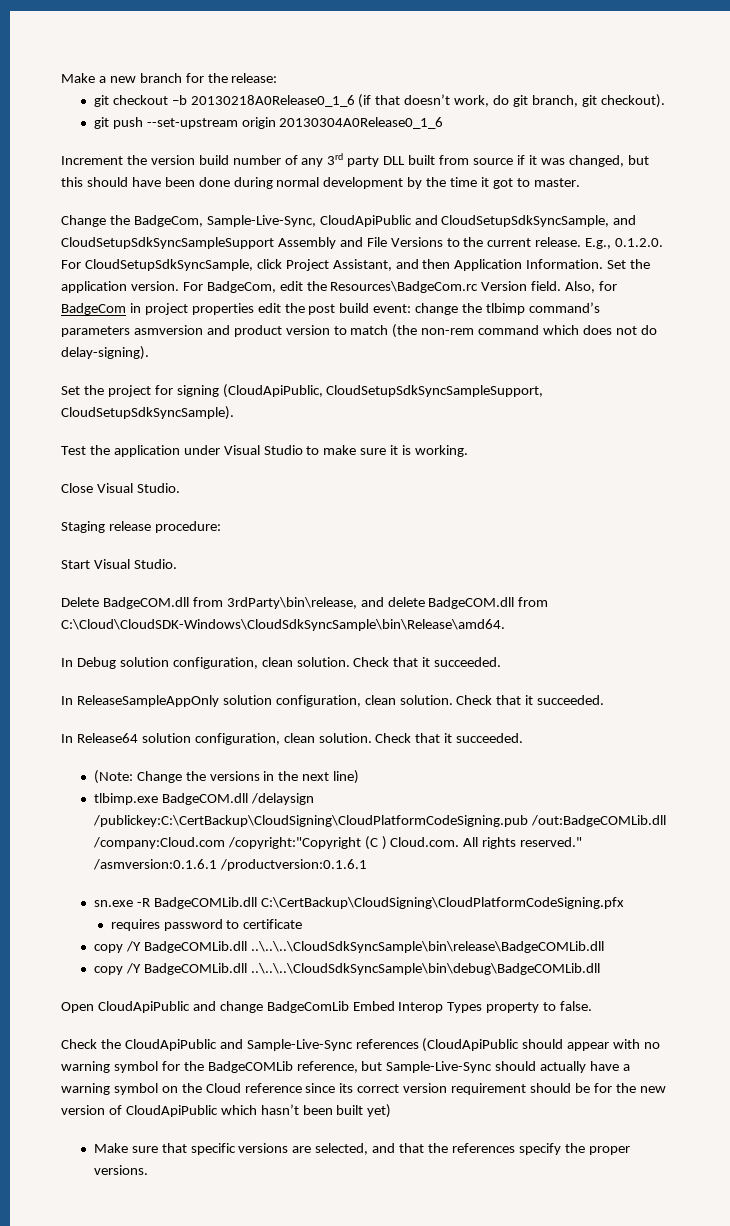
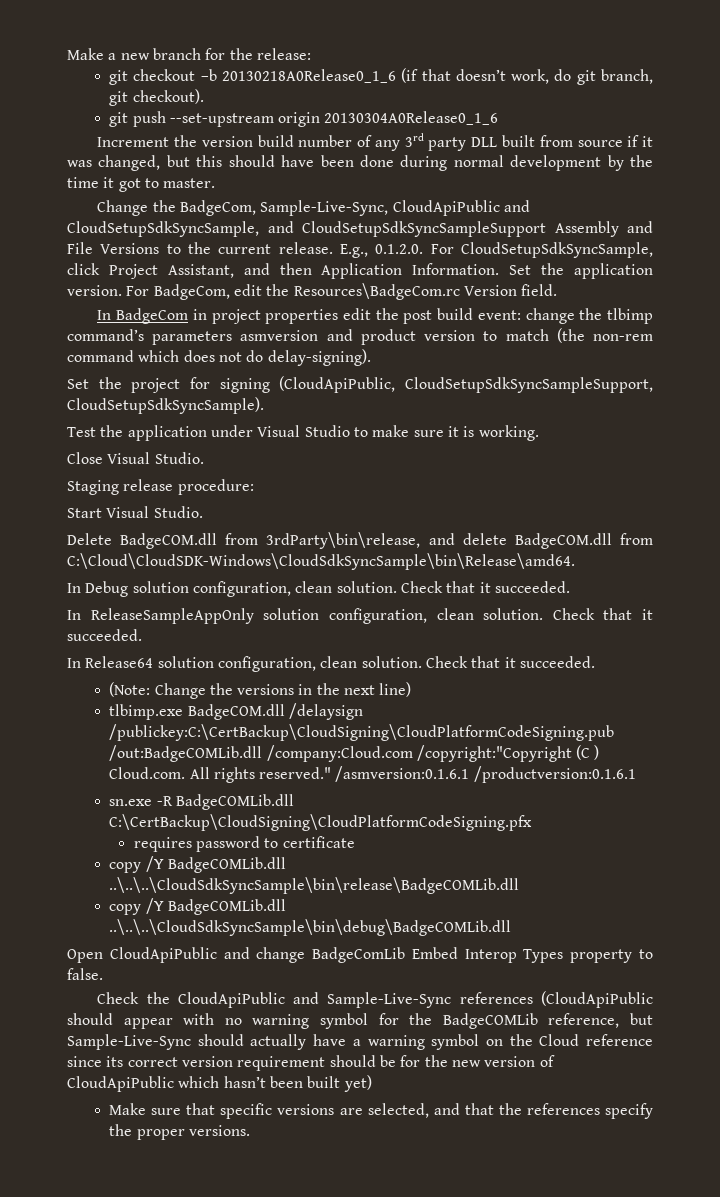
- For BadgeCom, edit the Resources\BadgeCom.rc Version field. Also, for BadgeCom in project properties edit the post build event: change the tlbimp command’s parameters asmversion and product version to match (the non-rem command which does not do delay-signing).
+ For BadgeCom, edit the Resources\BadgeCom.rc Version field.
+ In BadgeCom in project properties edit the post build event: change the tlbimp command’s parameters asmversion and product version to match (the non-rem command which does not do delay-signing).

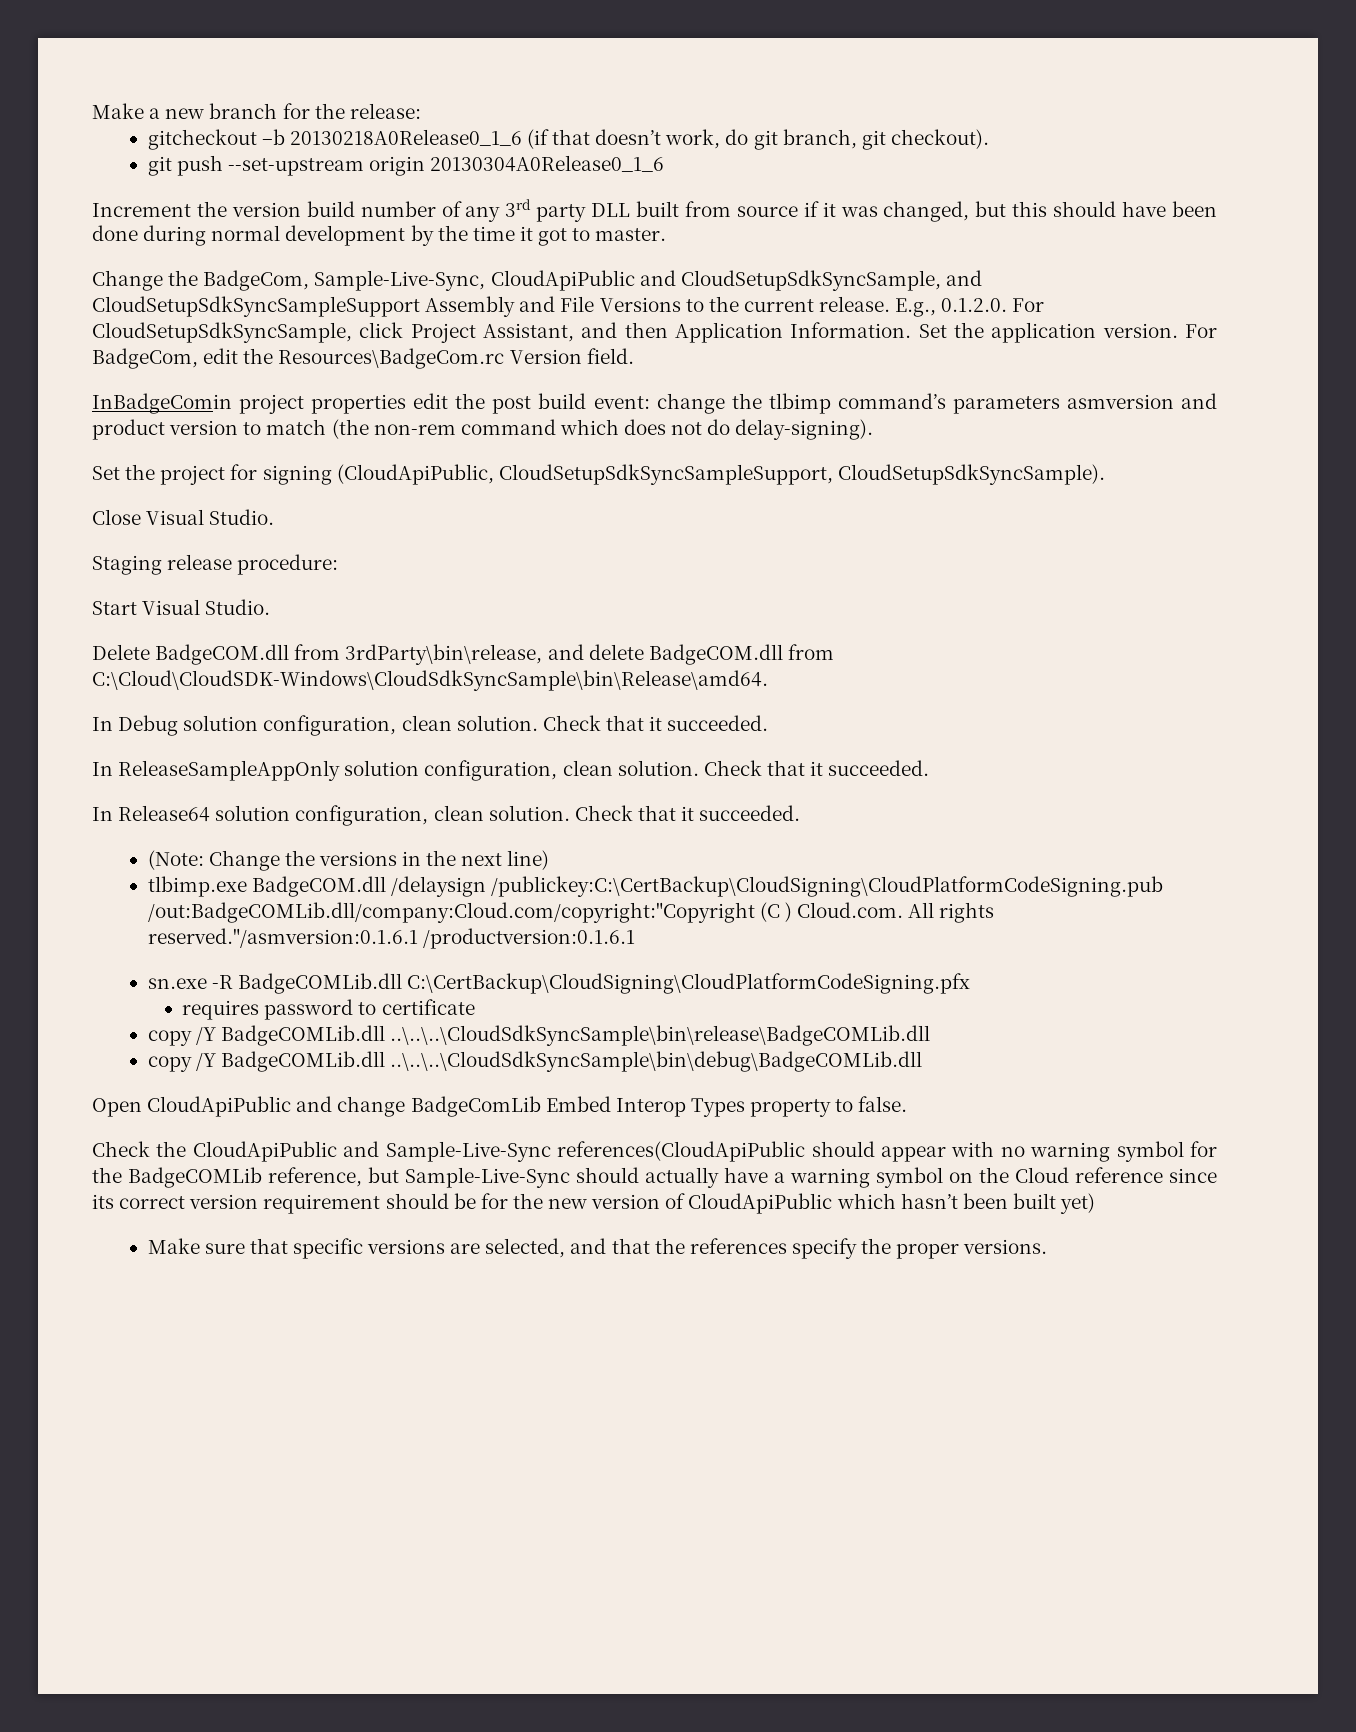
- git checkout –b 20130218A0Release0_1_6 (if that doesn’t work, do git branch, git checkout).
+ gitcheckout –b 20130218A0Release0_1_6 (if that doesn’t work, do git branch, git checkout).
- In BadgeCom in project properties edit the post build event: change the tlbimp command’s parameters asmversion and product version to match (the non-rem command which does not do delay-signing).
+ InBadgeComin project properties edit the post build event: change the tlbimp command’s parameters asmversion and product version to match (the non-rem command which does not do delay-signing).
- Test the application under Visual Studio to make sure it is working.
- tlbimp.exe BadgeCOM.dll /delaysign /publickey:C:\CertBackup\CloudSigning\CloudPlatformCodeSigning.pub /out:BadgeCOMLib.dll /company:Cloud.com /copyright:"Copyright (C ) Cloud.com. All rights reserved." /asmversion:0.1.6.1 /productversion:0.1.6.1
+ tlbimp.exe BadgeCOM.dll /delaysign /publickey:C:\CertBackup\CloudSigning\CloudPlatformCodeSigning.pub /out:BadgeCOMLib.dll/company:Cloud.com/copyright:"Copyright (C ) Cloud.com. All rights reserved."/asmversion:0.1.6.1 /productversion:0.1.6.1
- Check the CloudApiPublic and Sample-Live-Sync references (CloudApiPublic should appear with no warning symbol for the BadgeCOMLib reference, but Sample-Live-Sync should actually have a warning symbol on the Cloud reference since its correct version requirement should be for the new version of CloudApiPublic which hasn’t been built yet)
+ Check the CloudApiPublic and Sample-Live-Sync references(CloudApiPublic should appear with no warning symbol for the BadgeCOMLib reference, but Sample-Live-Sync should actually have a warning symbol on the Cloud reference since its correct version requirement should be for the new version of CloudApiPublic which hasn’t been built yet)

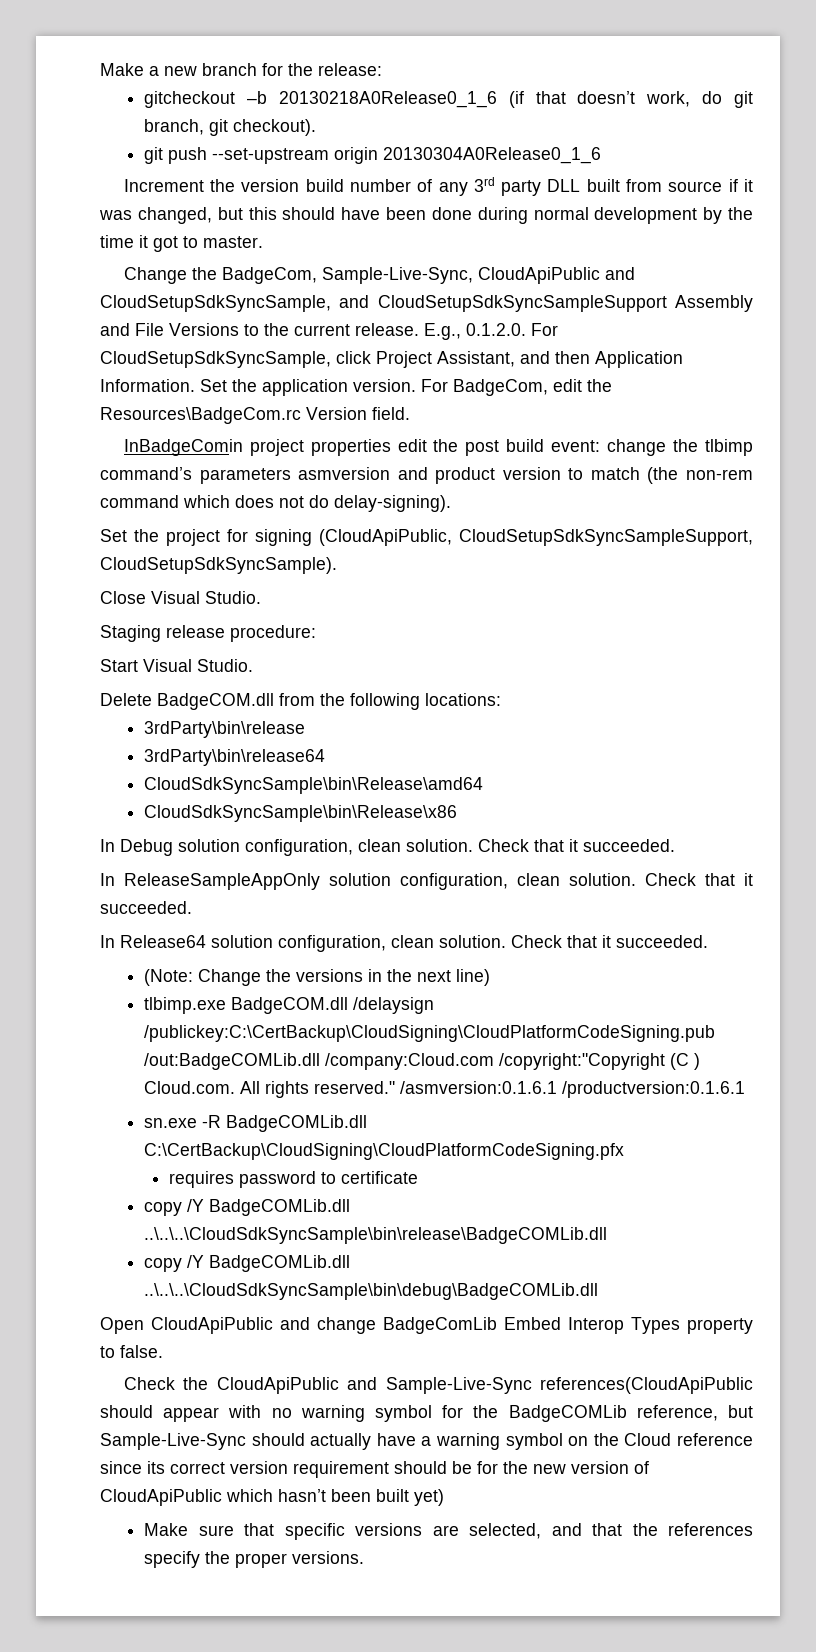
- Delete BadgeCOM.dll from 3rdParty\bin\release, and delete BadgeCOM.dll from C:\Cloud\CloudSDK-Windows\CloudSdkSyncSample\bin\Release\amd64.
+ Delete BadgeCOM.dll from the following locations:
+ 3rdParty\bin\release
+ 3rdParty\bin\release64
+ CloudSdkSyncSample\bin\Release\amd64
+ CloudSdkSyncSample\bin\Release\x86
- tlbimp.exe BadgeCOM.dll /delaysign /publickey:C:\CertBackup\CloudSigning\CloudPlatformCodeSigning.pub /out:BadgeCOMLib.dll/company:Cloud.com/copyright:"Copyright (C ) Cloud.com. All rights reserved."/asmversion:0.1.6.1 /productversion:0.1.6.1
+ tlbimp.exe BadgeCOM.dll /delaysign /publickey:C:\CertBackup\CloudSigning\CloudPlatformCodeSigning.pub /out:BadgeCOMLib.dll /company:Cloud.com /copyright:"Copyright (C ) Cloud.com. All rights reserved." /asmversion:0.1.6.1 /productversion:0.1.6.1

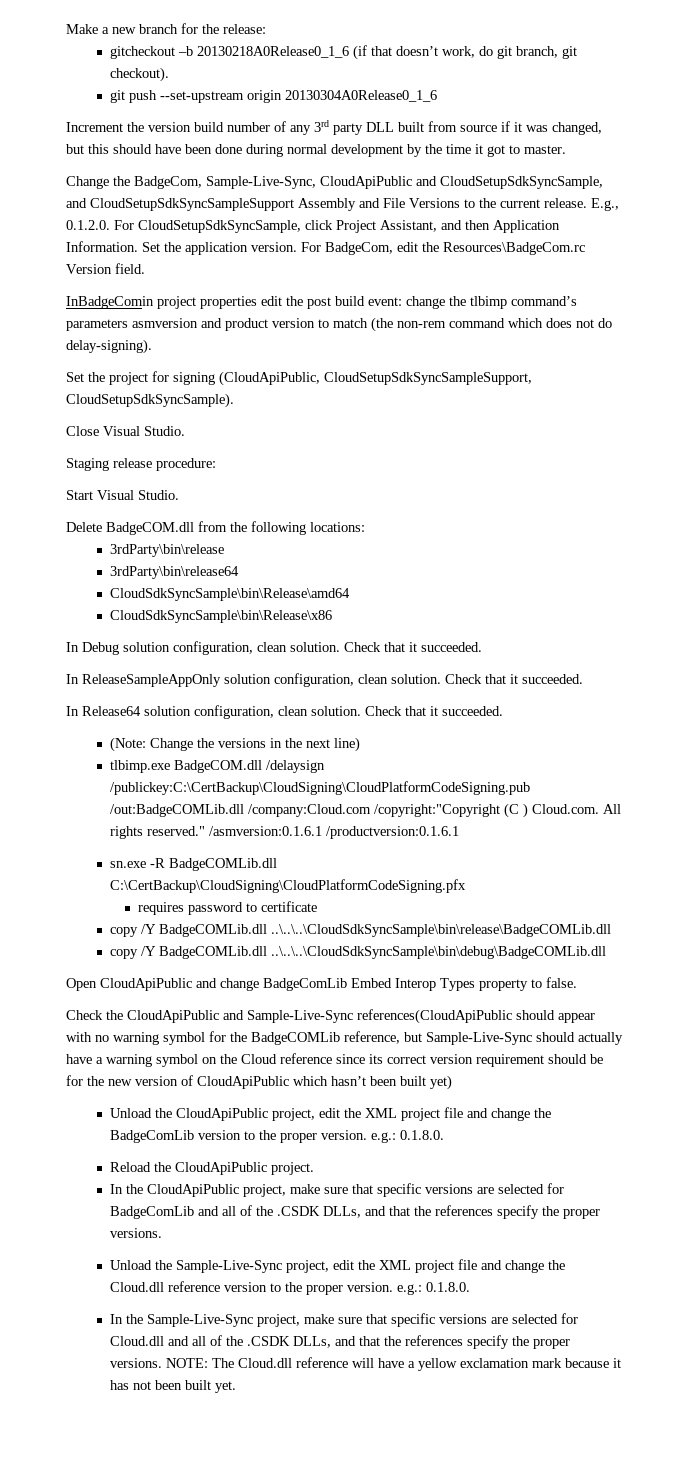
- Make sure that specific versions are selected, and that the references specify the proper versions.
+ Unload the CloudApiPublic project, edit the XML project file and change the BadgeComLib version to the proper version. e.g.: 0.1.8.0.
+ Reload the CloudApiPublic project.
+ In the CloudApiPublic project, make sure that specific versions are selected for BadgeComLib and all of the .CSDK DLLs, and that the references specify the proper versions.
+ Unload the Sample-Live-Sync project, edit the XML project file and change the Cloud.dll reference version to the proper version. e.g.: 0.1.8.0.
+ In the Sample-Live-Sync project, make sure that specific versions are selected for Cloud.dll and all of the .CSDK DLLs, and that the references specify the proper versions. NOTE: The Cloud.dll reference will have a yellow exclamation mark because it has not been built yet.

